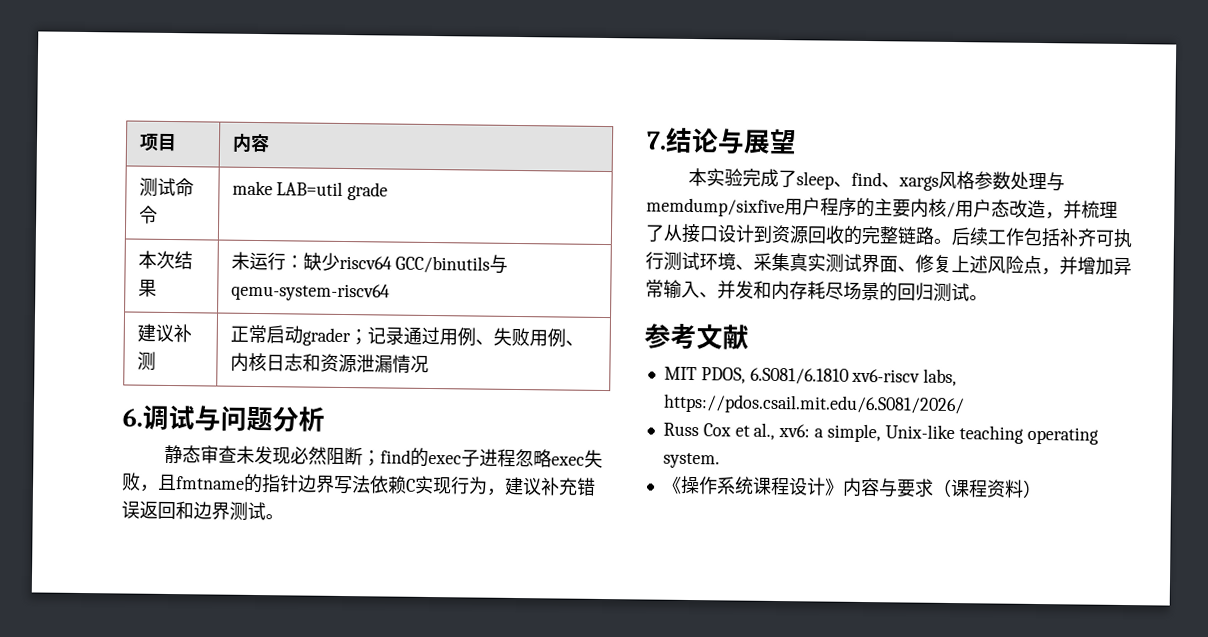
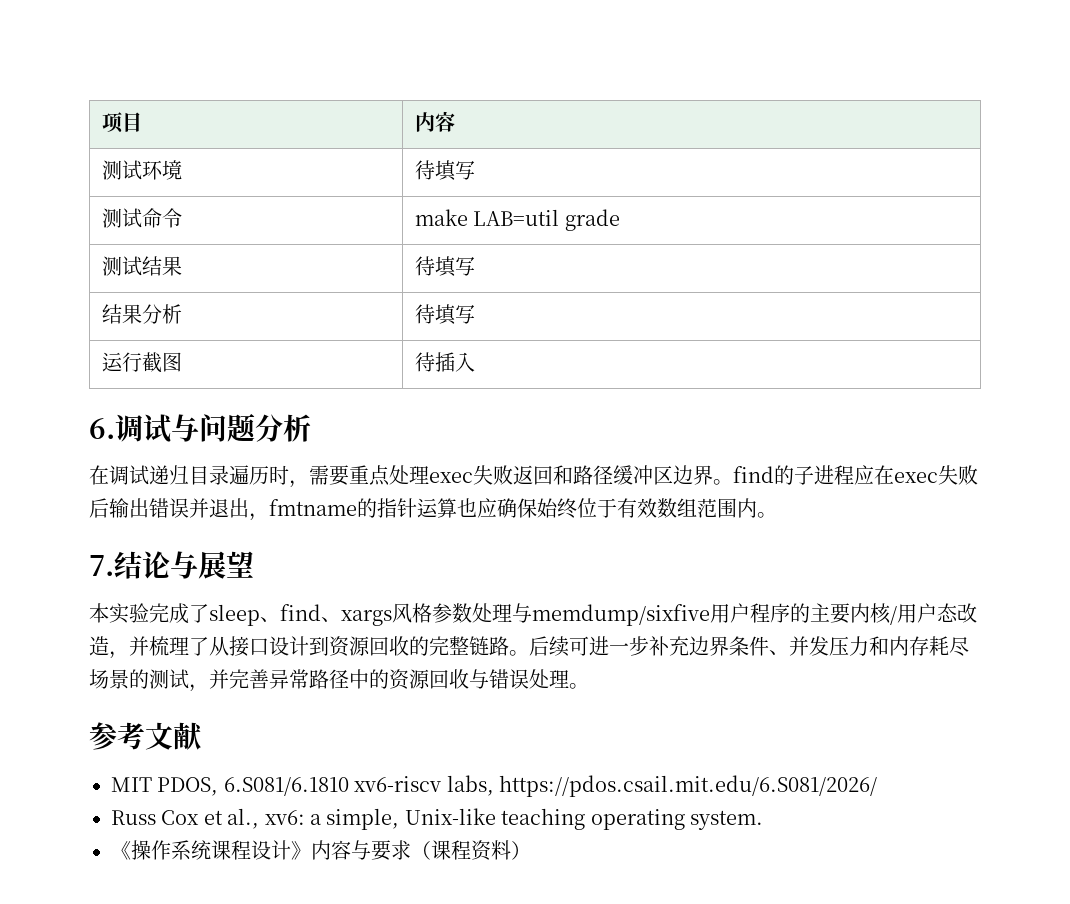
+ 测试环境 | 待填写
- 本次结果 | 未运行：缺少riscv64 GCC/binutils与qemu-system-riscv64
- 建议补测 | 正常启动grader；记录通过用例、失败用例、内核日志和资源泄漏情况
+ 测试结果 | 待填写
+ 结果分析 | 待填写
+ 运行截图 | 待插入
- 静态审查未发现必然阻断；find的exec子进程忽略exec失败，且fmtname的指针边界写法依赖C实现行为，建议补充错误返回和边界测试。
+ 在调试递归目录遍历时，需要重点处理exec失败返回和路径缓冲区边界。find的子进程应在exec失败后输出错误并退出，fmtname的指针运算也应确保始终位于有效数组范围内。
- 后续工作包括补齐可执行测试环境、采集真实测试界面、修复上述风险点，并增加异常输入、并发和内存耗尽场景的回归测试。
+ 后续可进一步补充边界条件、并发压力和内存耗尽场景的测试，并完善异常路径中的资源回收与错误处理。

